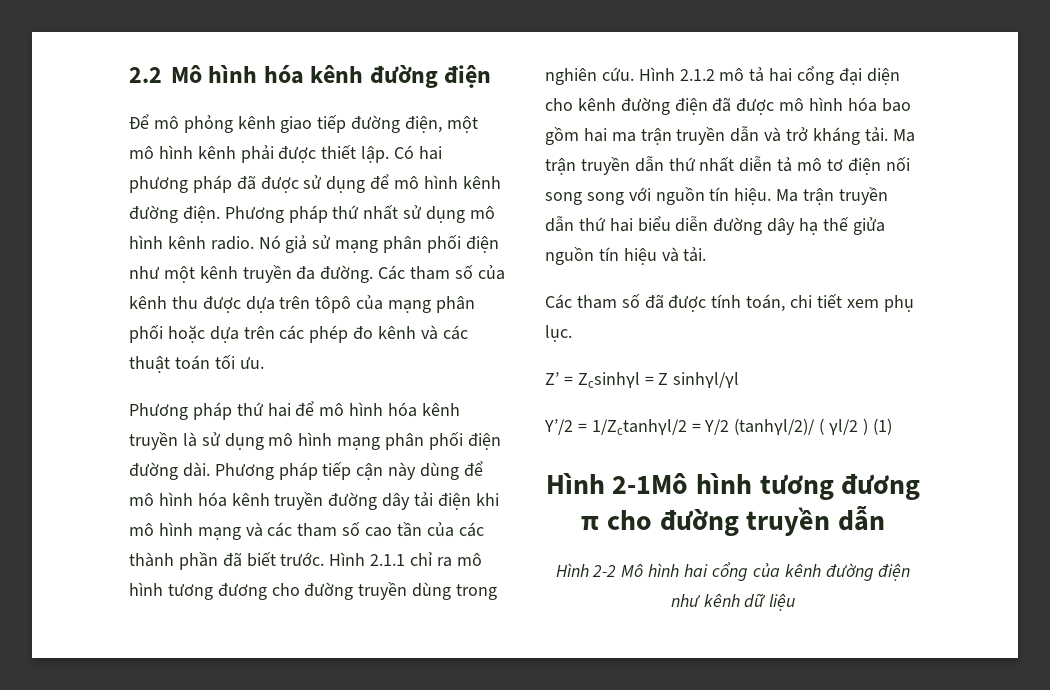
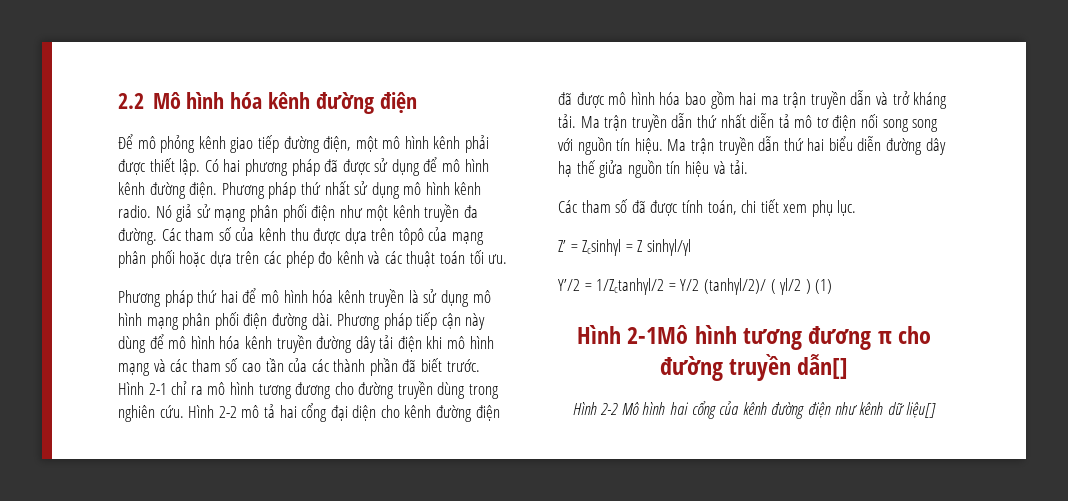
- Hình 2.1.1 chỉ ra mô hình tương đương cho đường truyền dùng trong nghiên cứu.
+ Hình 2-1 chỉ ra mô hình tương đương cho đường truyền dùng trong nghiên cứu.
- Hình 2.1.2 mô tả hai cổng đại diện cho kênh đường điện đã được mô hình hóa bao gồm hai ma trận truyền dẫn và trở kháng tải.
+ Hình 2-2 mô tả hai cổng đại diện cho kênh đường điện đã được mô hình hóa bao gồm hai ma trận truyền dẫn và trở kháng tải.
- Hình 2-1Mô hình tương đương π cho đường truyền dẫn
+ Hình 2-1Mô hình tương đương π cho đường truyền dẫn[]
- Hình 2-2 Mô hình hai cổng của kênh đường điện như kênh dữ liệu
+ Hình 2-2 Mô hình hai cổng của kênh đường điện như kênh dữ liệu[]

